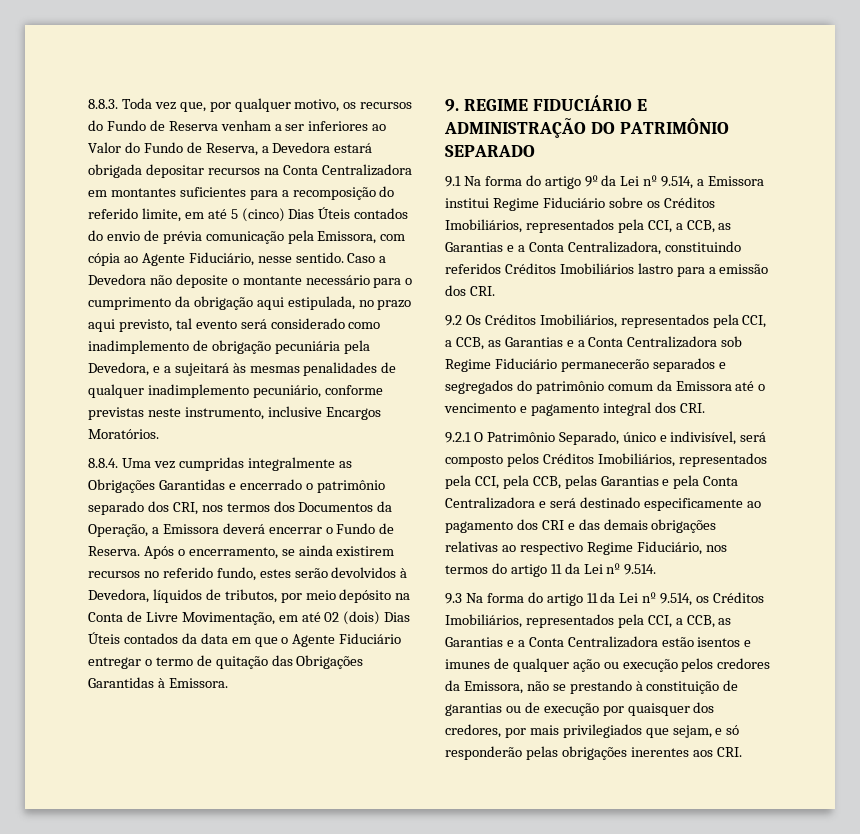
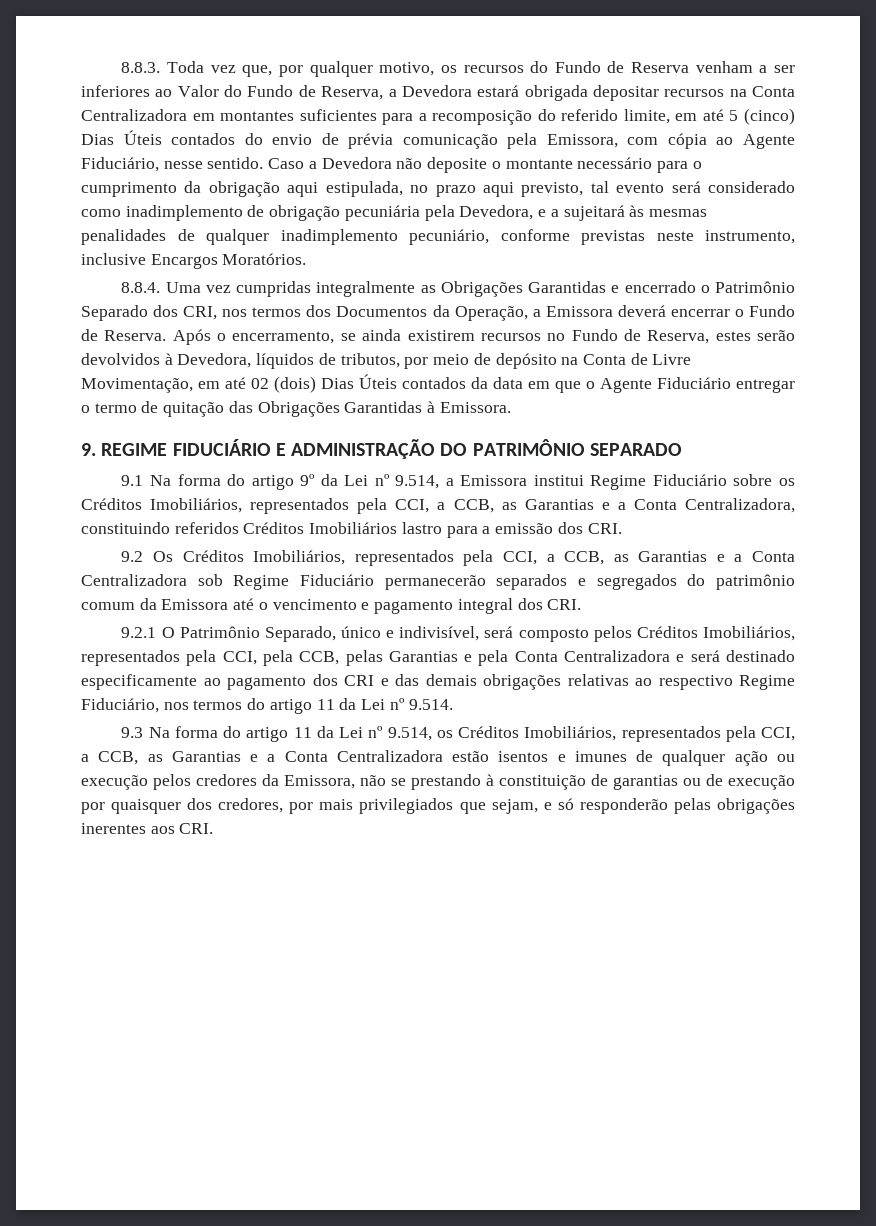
- 8.8.4. Uma vez cumpridas integralmente as Obrigações Garantidas e encerrado o patrimônio separado dos CRI, nos termos dos Documentos da Operação, a Emissora deverá encerrar o Fundo de Reserva.
+ 8.8.4. Uma vez cumpridas integralmente as Obrigações Garantidas e encerrado o Patrimônio Separado dos CRI, nos termos dos Documentos da Operação, a Emissora deverá encerrar o Fundo de Reserva.
- Após o encerramento, se ainda existirem recursos no referido fundo, estes serão devolvidos à Devedora, líquidos de tributos, por meio depósito na Conta de Livre Movimentação, em até 02 (dois) Dias Úteis contados da data em que o Agente Fiduciário entregar o termo de quitação das Obrigações Garantidas à Emissora.
+ Após o encerramento, se ainda existirem recursos no Fundo de Reserva, estes serão devolvidos à Devedora, líquidos de tributos, por meio de depósito na Conta de Livre Movimentação, em até 02 (dois) Dias Úteis contados da data em que o Agente Fiduciário entregar o termo de quitação das Obrigações Garantidas à Emissora.

